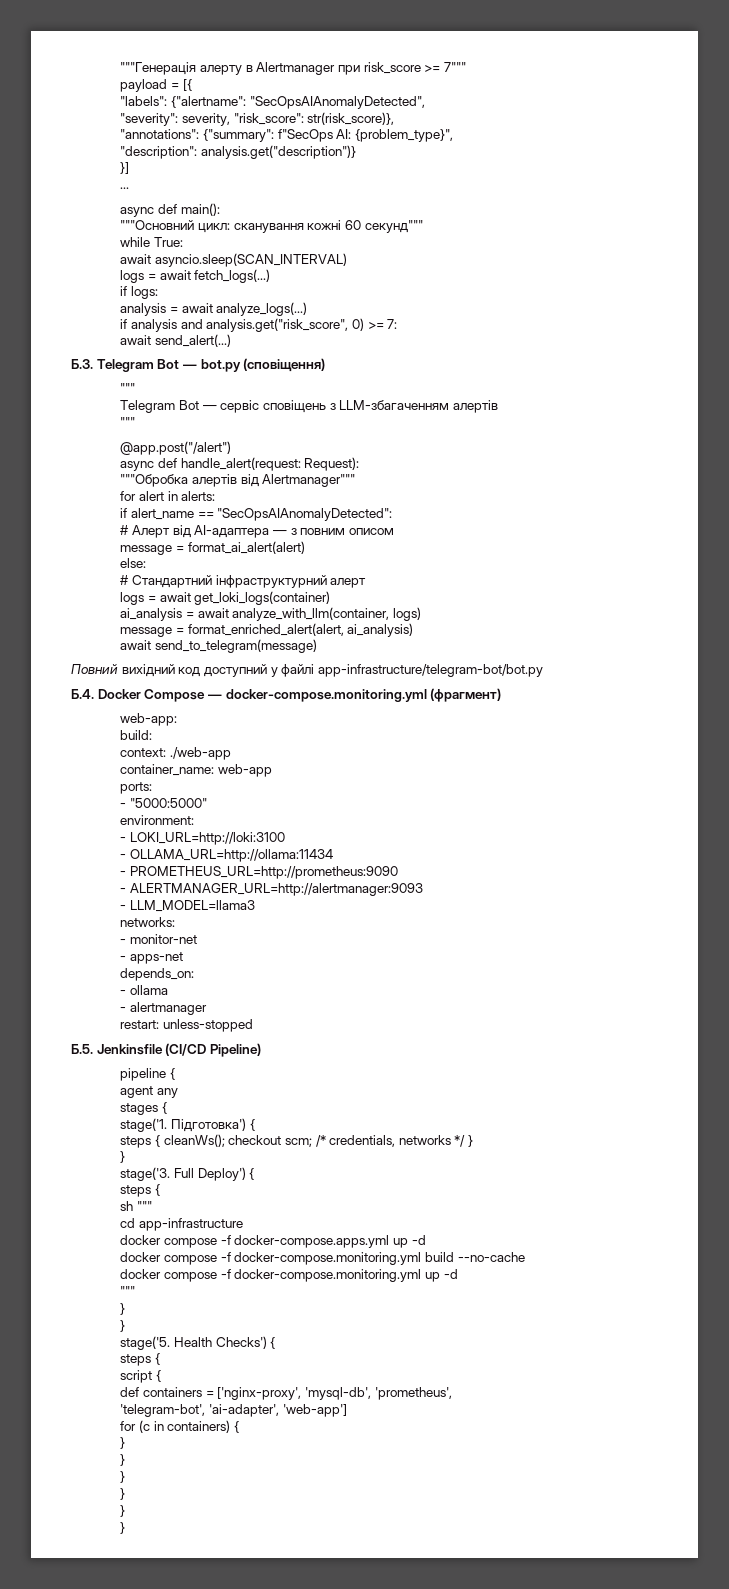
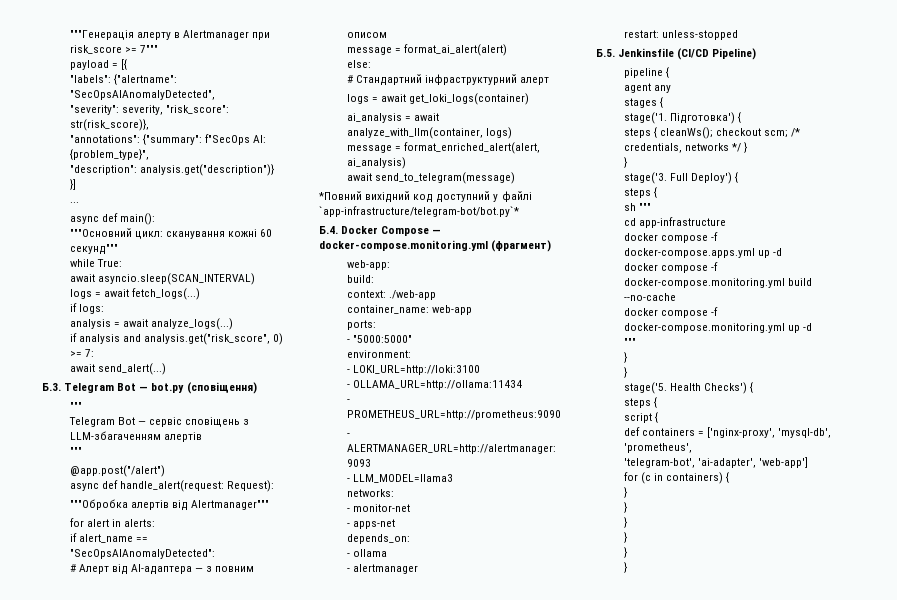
- Повний вихідний код доступний у файлі app-infrastructure/telegram-bot/bot.py
+ *Повний вихідний код доступний у файлі `app-infrastructure/telegram-bot/bot.py`*

